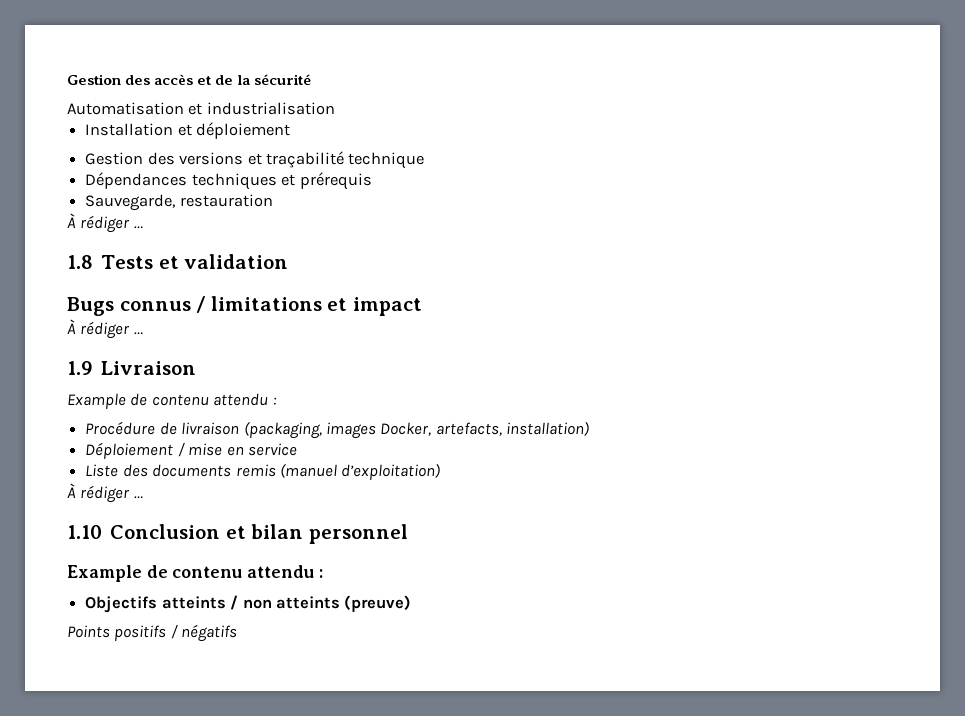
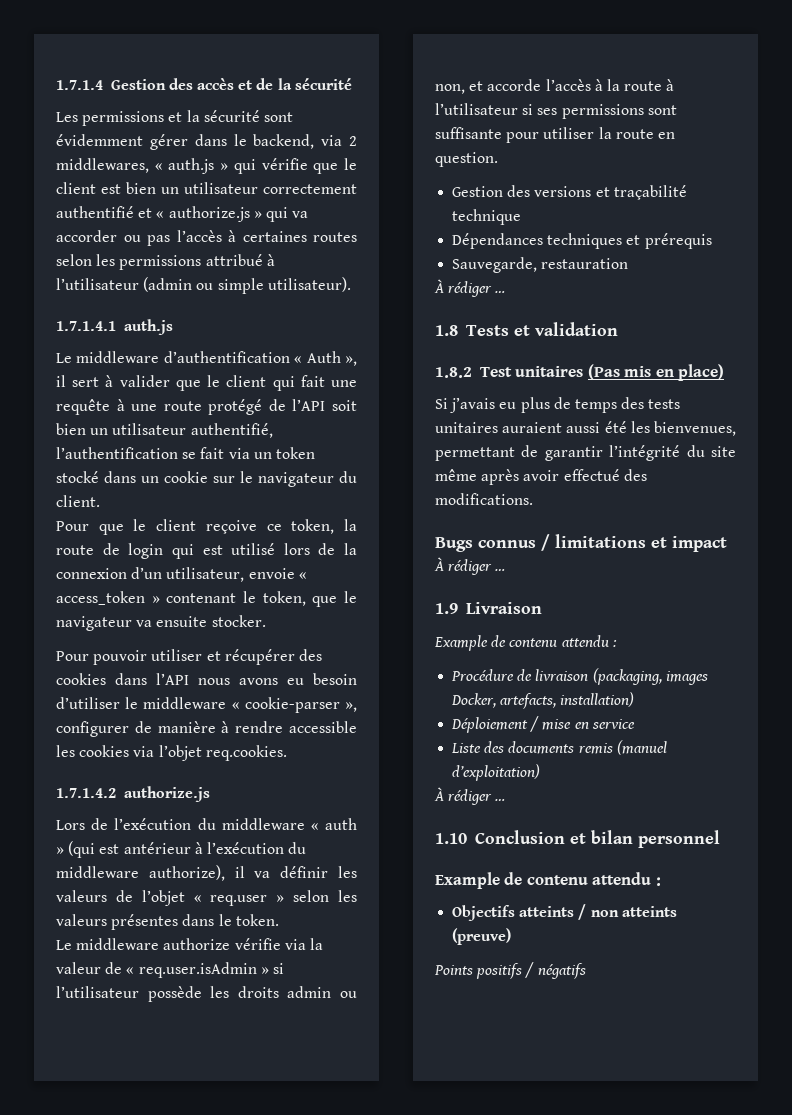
- Gestion des accès et de la sécurité
+ 1.7.1.4 Gestion des accès et de la sécurité
- Automatisation et industrialisation
- Installation et déploiement
+ Les permissions et la sécurité sont évidemment gérer dans le backend, via 2 middlewares, « auth.js » qui vérifie que le client est bien un utilisateur correctement authentifié et « authorize.js » qui va accorder ou pas l’accès à certaines routes selon les permissions attribué à l’utilisateur (admin ou simple utilisateur).
+ 1.7.1.4.1 auth.js
+ Le middleware d’authentification « Auth », il sert à valider que le client qui fait une requête à une route protégé de l’API soit bien un utilisateur authentifié, l’authentification se fait via un token stocké dans un cookie sur le navigateur du client.
+ Pour que le client reçoive ce token, la route de login qui est utilisé lors de la connexion d’un utilisateur, envoie « access_token » contenant le token, que le navigateur va ensuite stocker.
+ Pour pouvoir utiliser et récupérer des cookies dans l’API nous avons eu besoin d’utiliser le middleware « cookie-parser », configurer de manière à rendre accessible les cookies via l’objet req.cookies.
+ 1.7.1.4.2 authorize.js
+ Lors de l’exécution du middleware « auth » (qui est antérieur à l’exécution du middleware authorize), il va définir les valeurs de l’objet « req.user » selon les valeurs présentes dans le token.
+ Le middleware authorize vérifie via la valeur de « req.user.isAdmin » si l’utilisateur possède les droits admin ou non, et accorde l’accès à la route à l’utilisateur si ses permissions sont suffisante pour utiliser la route en question.
+ 1.8.2 Test unitaires (Pas mis en place)
+ Si j’avais eu plus de temps des tests unitaires auraient aussi été les bienvenues, permettant de garantir l’intégrité du site même après avoir effectué des modifications.

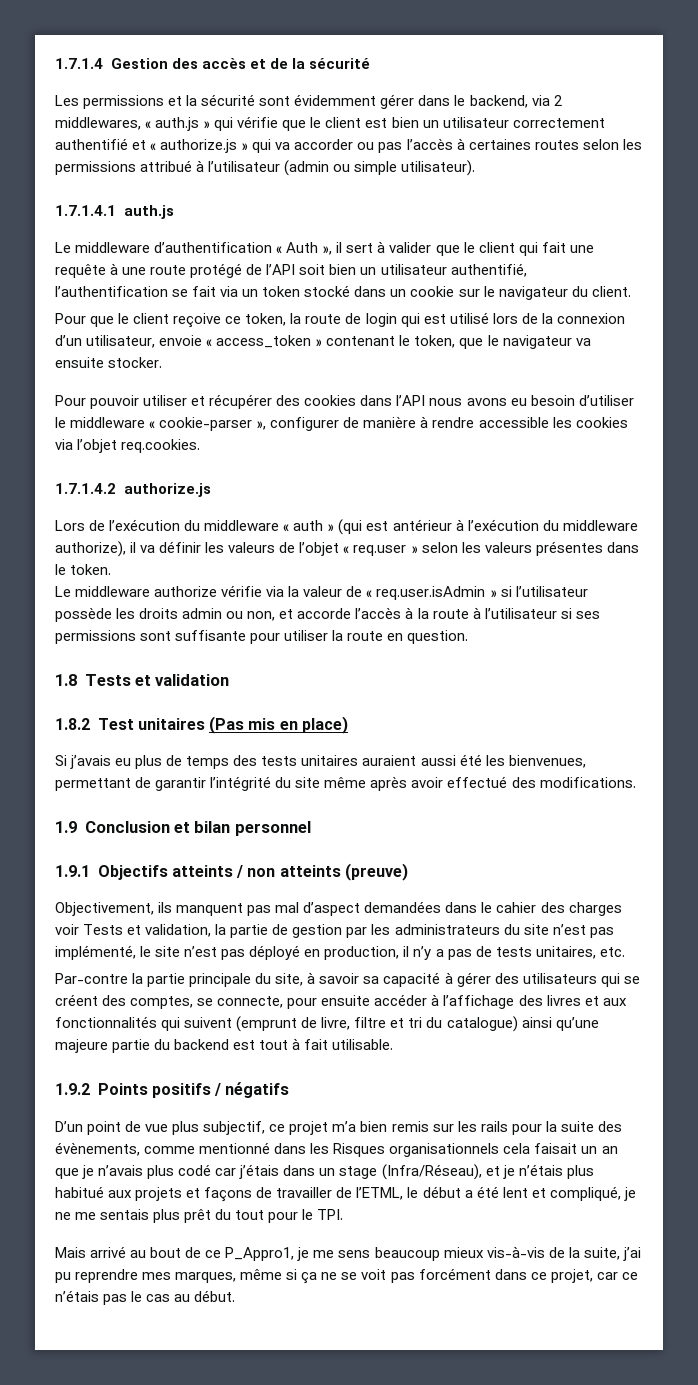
- Gestion des versions et traçabilité technique
- Dépendances techniques et prérequis
- Sauvegarde, restauration
- À rédiger …
- Bugs connus / limitations et impact
- À rédiger …
- 1.9 Livraison
- Example de contenu attendu :
- Procédure de livraison (packaging, images Docker, artefacts, installation)
- Déploiement / mise en service
- Liste des documents remis (manuel d’exploitation)
- À rédiger …
- 1.10 Conclusion et bilan personnel
- Example de contenu attendu :
- Objectifs atteints / non atteints (preuve)
+ 1.9 Conclusion et bilan personnel
+ 1.9.1 Objectifs atteints / non atteints (preuve)
- Points positifs / négatifs
+ Objectivement, ils manquent pas mal d’aspect demandées dans le cahier des charges voir Tests et validation, la partie de gestion par les administrateurs du site n’est pas implémenté, le site n’est pas déployé en production, il n’y a pas de tests unitaires, etc.
+ Par-contre la partie principale du site, à savoir sa capacité à gérer des utilisateurs qui se créent des comptes, se connecte, pour ensuite accéder à l’affichage des livres et aux fonctionnalités qui suivent (emprunt de livre, filtre et tri du catalogue) ainsi qu’une majeure partie du backend est tout à fait utilisable.
+ 1.9.2 Points positifs / négatifs
+ D’un point de vue plus subjectif, ce projet m’a bien remis sur les rails pour la suite des évènements, comme mentionné dans les Risques organisationnels cela faisait un an que je n’avais plus codé car j’étais dans un stage (Infra/Réseau), et je n’étais plus habitué aux projets et façons de travailler de l’ETML, le début a été lent et compliqué, je ne me sentais plus prêt du tout pour le TPI.
+ Mais arrivé au bout de ce P_Appro1, je me sens beaucoup mieux vis-à-vis de la suite, j’ai pu reprendre mes marques, même si ça ne se voit pas forcément dans ce projet, car ce n’étais pas le cas au début.

